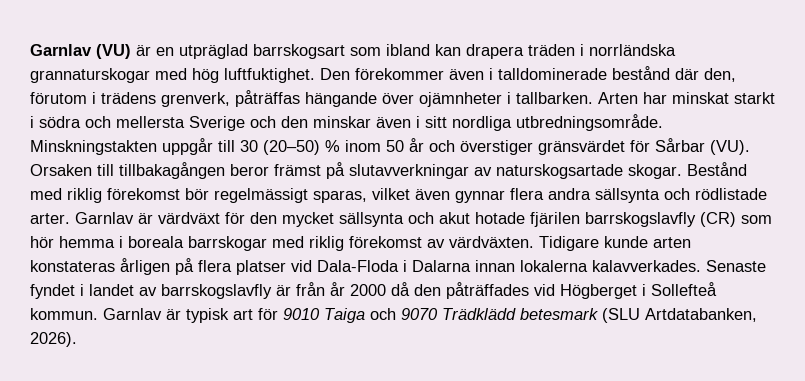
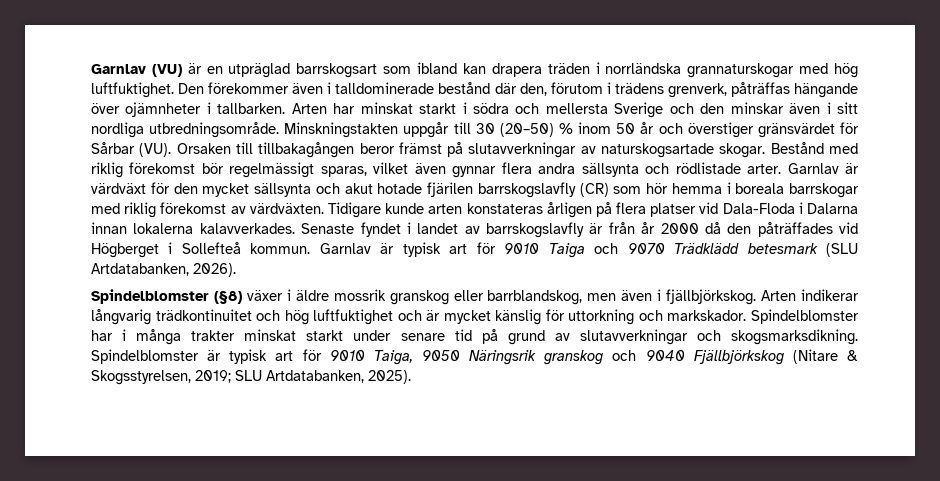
+ Spindelblomster (§8) växer i äldre mossrik granskog eller barrblandskog, men även i fjällbjörkskog. Arten indikerar långvarig trädkontinuitet och hög luftfuktighet och är mycket känslig för uttorkning och markskador. Spindelblomster har i många trakter minskat starkt under senare tid på grund av slutavverkningar och skogsmarksdikning. Spindelblomster är typisk art för 9010 Taiga, 9050 Näringsrik granskog och 9040 Fjällbjörkskog (Nitare & Skogsstyrelsen, 2019; SLU Artdatabanken, 2025).

